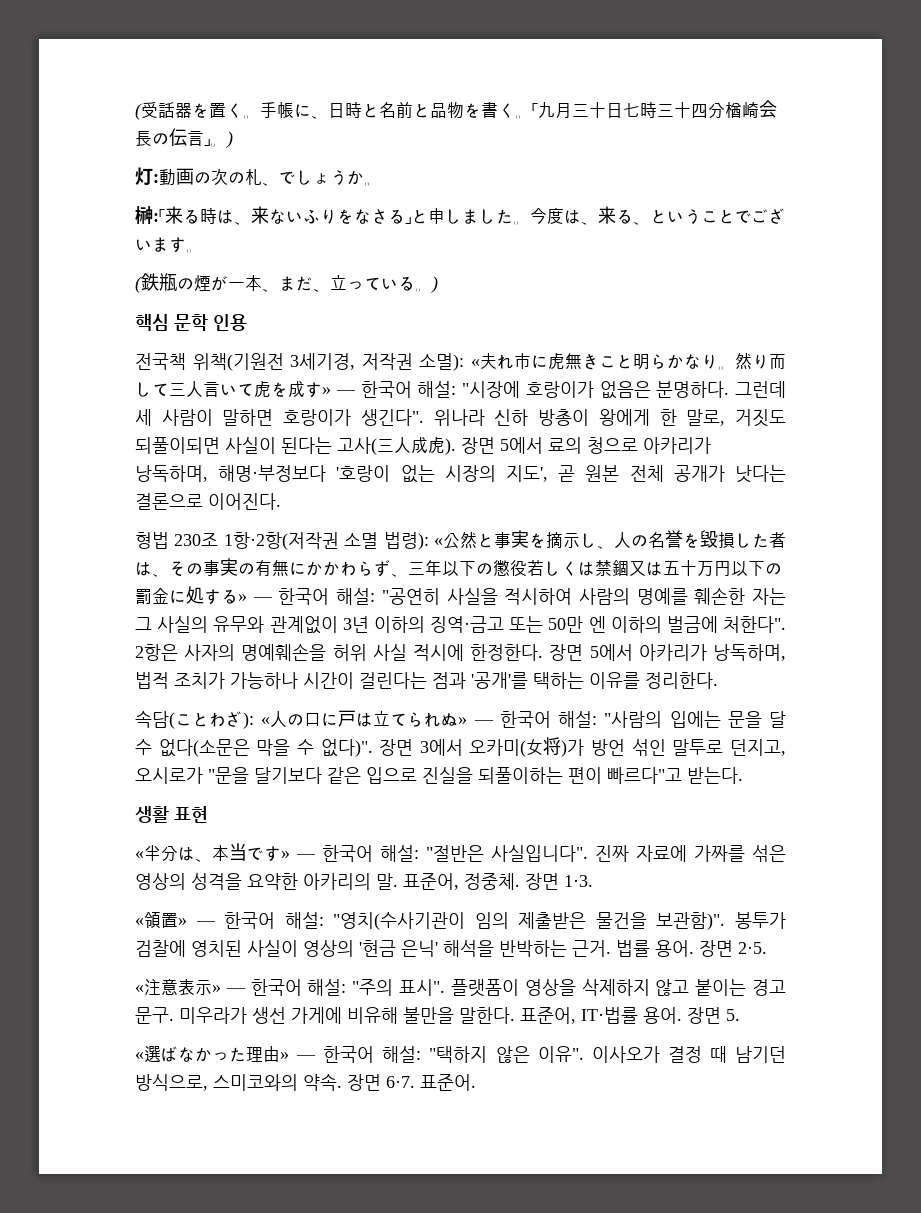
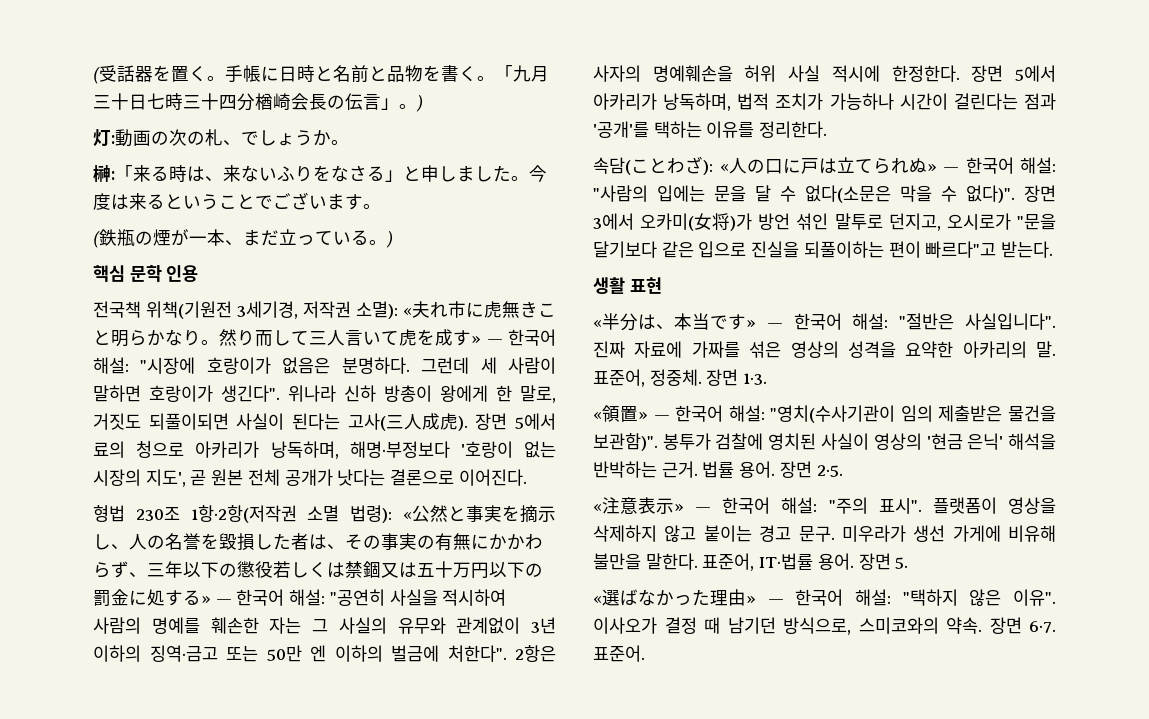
- 手帳に、日時と名前と品物を書く。
+ 手帳に日時と名前と品物を書く。
- 今度は、来る、ということでございます。
+ 今度は来るということでございます。
- (鉄瓶の煙が一本、まだ、立っている。)
+ (鉄瓶の煙が一本、まだ立っている。)

